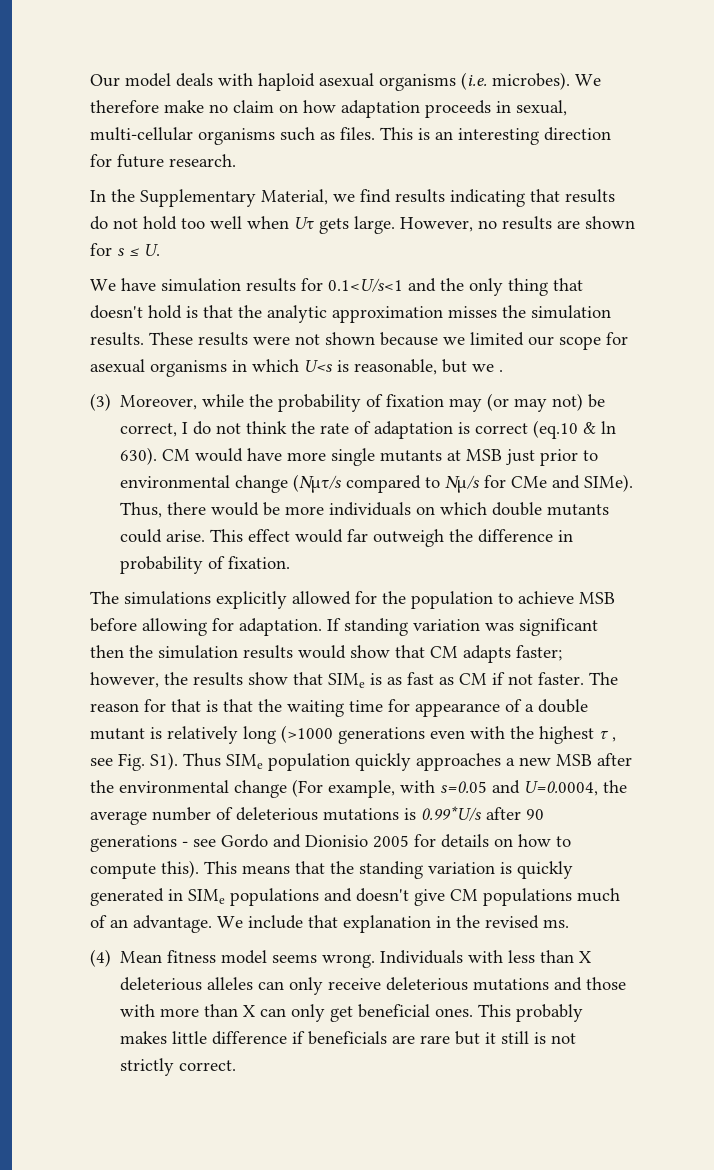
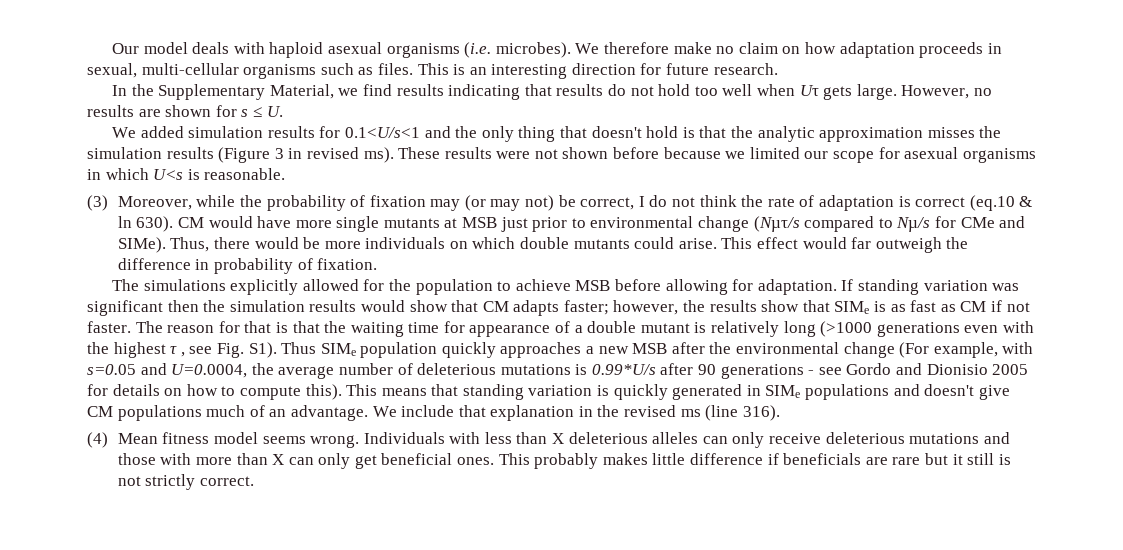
- We have simulation results for 0.1<U/s<1 and the only thing that doesn't hold is that the analytic approximation misses the simulation results.
+ We added simulation results for 0.1<U/s<1 and the only thing that doesn't hold is that the analytic approximation misses the simulation results (Figure 3 in revised ms).
- These results were not shown because we limited our scope for asexual organisms in which U<s is reasonable, but we .
+ These results were not shown before because we limited our scope for asexual organisms in which U<s is reasonable.
- This means that the standing variation is quickly generated in SIMe populations and doesn't give CM populations much of an advantage.
+ This means that standing variation is quickly generated in SIMe populations and doesn't give CM populations much of an advantage.
- We include that explanation in the revised ms.
+ We include that explanation in the revised ms (line 316).

